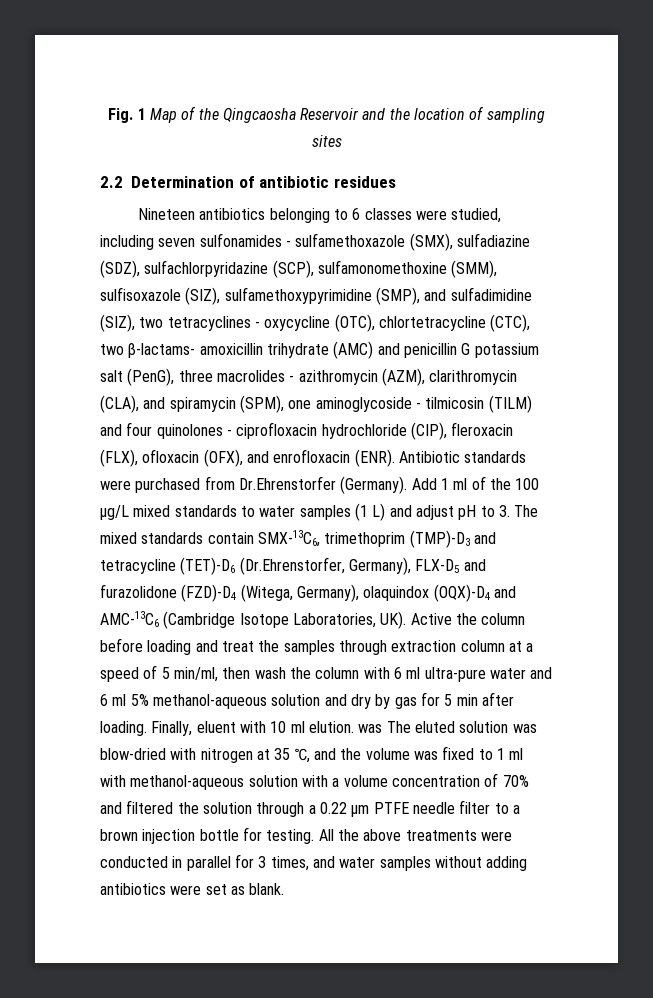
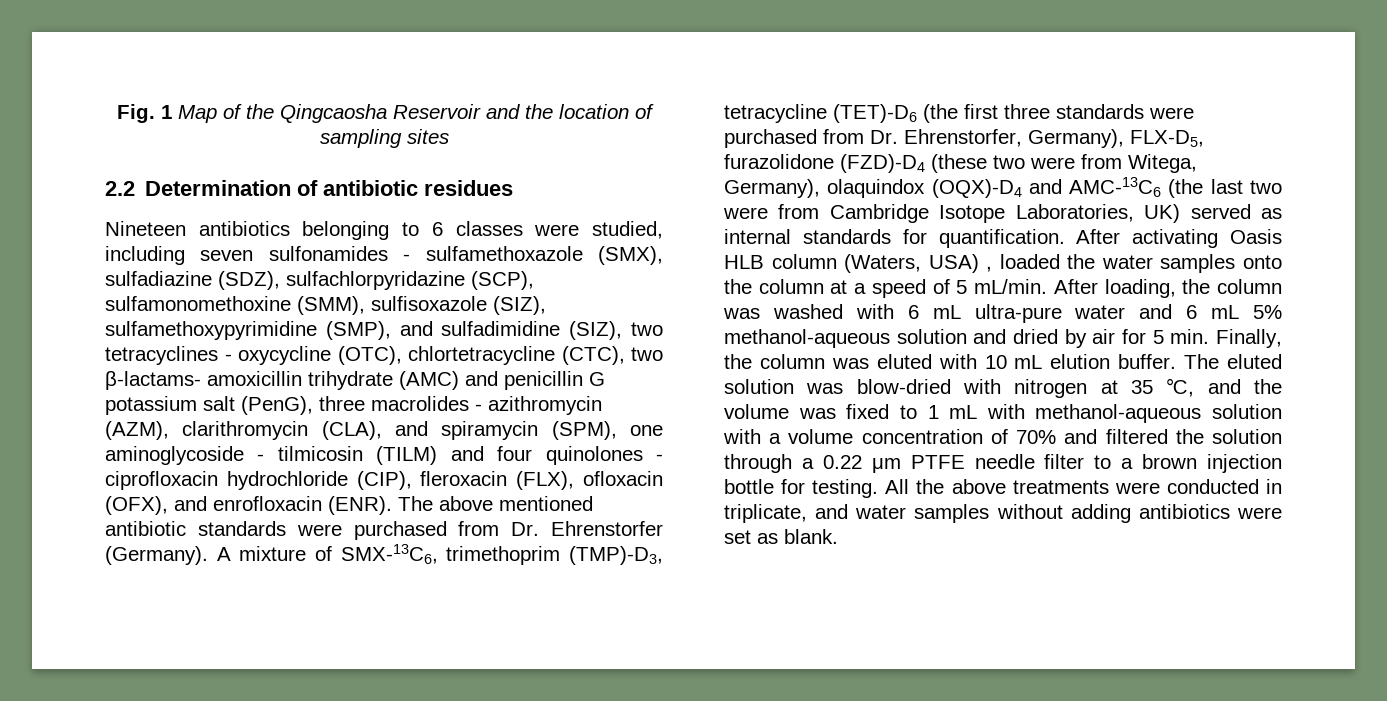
- Antibiotic standards were purchased from Dr.Ehrenstorfer (Germany). Add 1 ml of the 100 μg/L mixed standards to water samples (1 L) and adjust pH to 3. The mixed standards contain SMX-13C6, trimethoprim (TMP)-D3 and tetracycline (TET)-D6 (Dr.Ehrenstorfer, Germany), FLX-D5 and furazolidone (FZD)-D4 (Witega, Germany), olaquindox (OQX)-D4 and AMC-13C6 (Cambridge Isotope Laboratories, UK). Active the column before loading and treat the samples through extraction column at a speed of 5 min/ml, then wash the column with 6 ml ultra-pure water and 6 ml 5% methanol-aqueous solution and dry by gas for 5 min after loading. Finally, eluent with 10 ml elution. was The eluted solution was blow-dried with nitrogen at 35 ℃, and the volume was fixed to 1 ml with methanol-aqueous solution with a volume concentration of 70% and filtered the solution through a 0.22 μm PTFE needle filter to a brown injection bottle for testing.
+ The above mentioned antibiotic standards were purchased from Dr. Ehrenstorfer (Germany). A mixture of SMX-13C6, trimethoprim (TMP)-D3, tetracycline (TET)-D6 (the first three standards were purchased from Dr. Ehrenstorfer, Germany), FLX-D5, furazolidone (FZD)-D4 (these two were from Witega, Germany), olaquindox (OQX)-D4 and AMC-13C6 (the last two were from Cambridge Isotope Laboratories, UK) served as internal standards for quantification. After activating Oasis HLB column (Waters, USA) , loaded the water samples onto the column at a speed of 5 mL/min. After loading, the column was washed with 6 mL ultra-pure water and 6 mL 5% methanol-aqueous solution and dried by air for 5 min. Finally, the column was eluted with 10 mL elution buffer. The eluted solution was blow-dried with nitrogen at 35 ℃, and the volume was fixed to 1 mL with methanol-aqueous solution with a volume concentration of 70% and filtered the solution through a 0.22 μm PTFE needle filter to a brown injection bottle for testing.
- All the above treatments were conducted in parallel for 3 times, and water samples without adding antibiotics were set as blank.
+ All the above treatments were conducted in triplicate, and water samples without adding antibiotics were set as blank.

